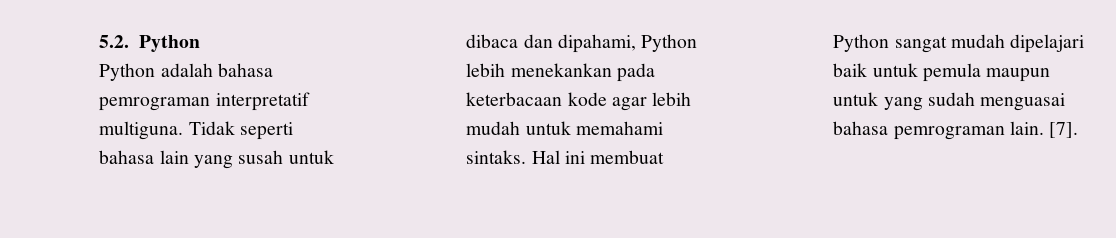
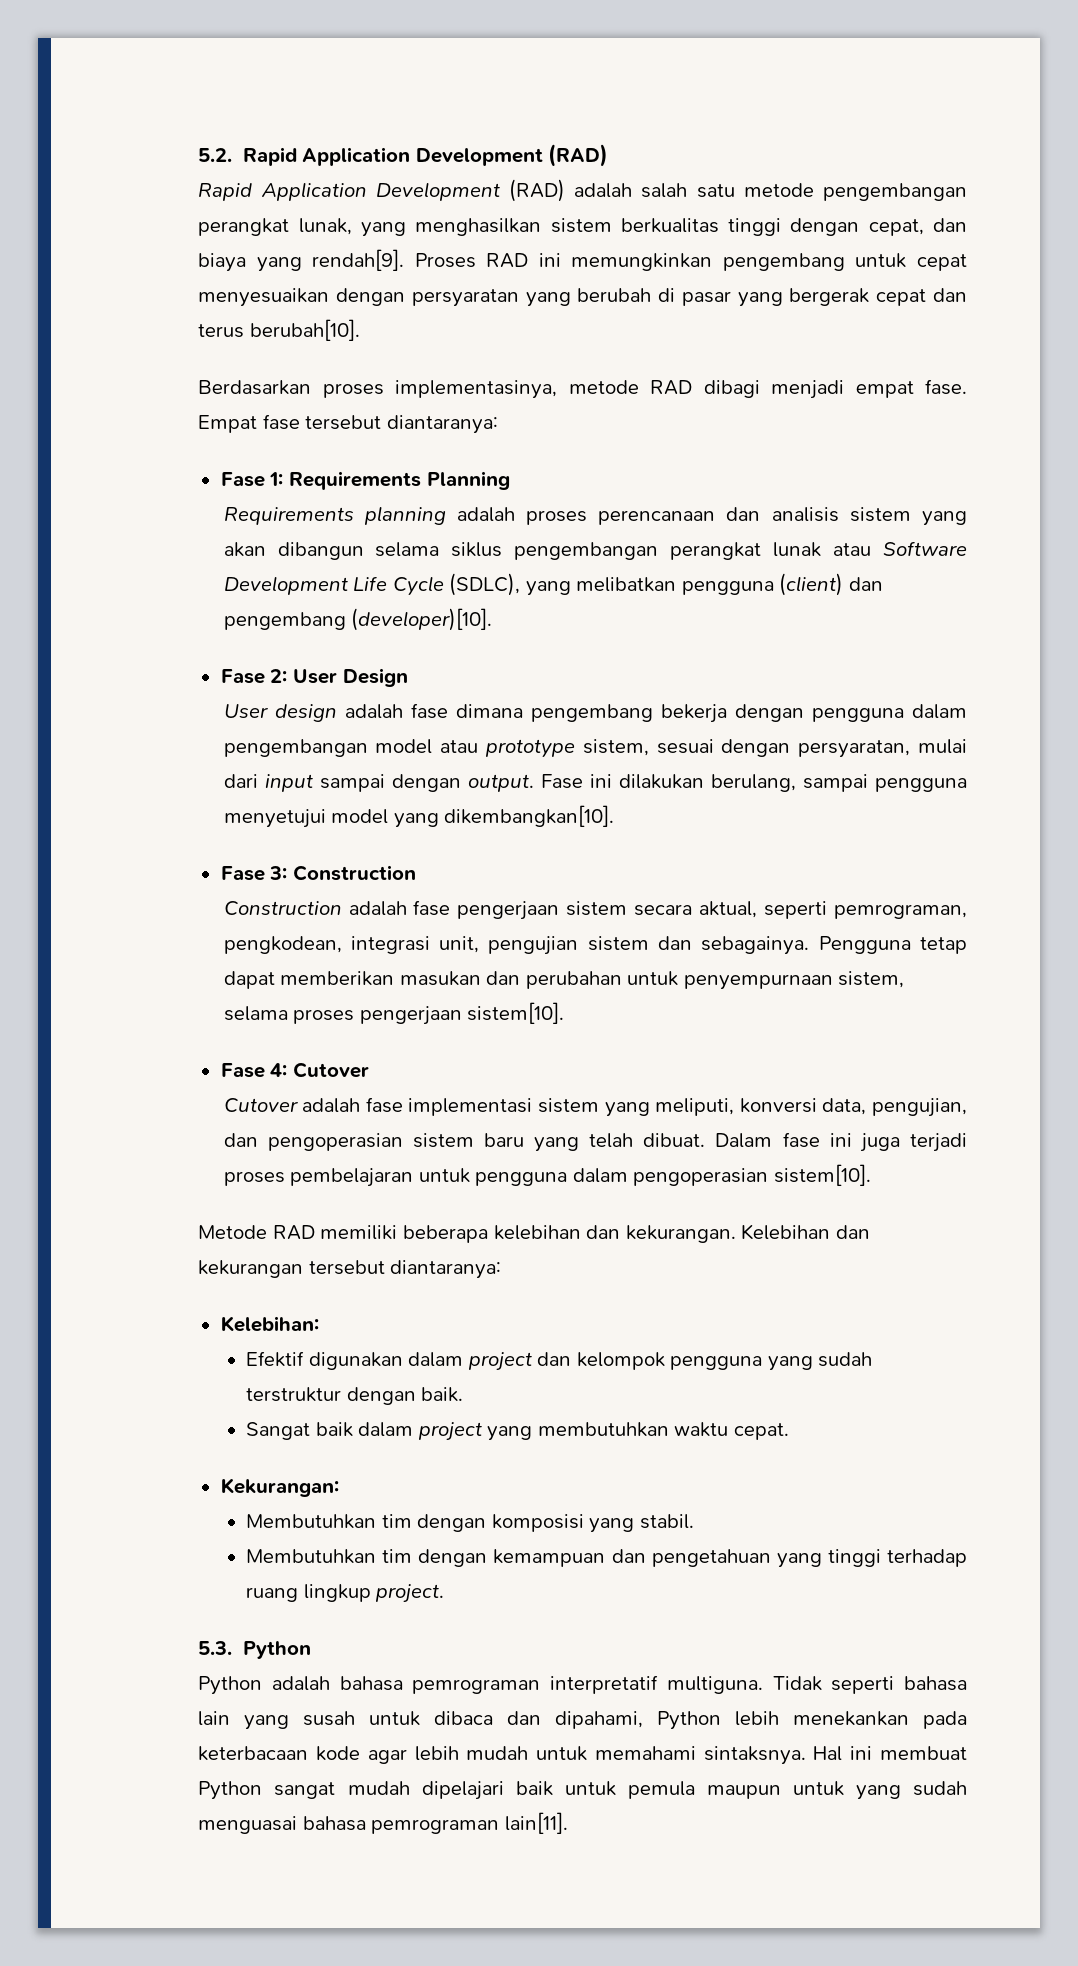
- 5.2. Python
+ 5.2. Rapid Application Development (RAD)
+ Rapid Application Development (RAD) adalah salah satu metode pengembangan perangkat lunak, yang menghasilkan sistem berkualitas tinggi dengan cepat, dan biaya yang rendah[9]. Proses RAD ini memungkinkan pengembang untuk cepat menyesuaikan dengan persyaratan yang berubah di pasar yang bergerak cepat dan terus berubah[10].
+ Berdasarkan proses implementasinya, metode RAD dibagi menjadi empat fase. Empat fase tersebut diantaranya:
+ Fase 1: Requirements Planning
+ Requirements planning adalah proses perencanaan dan analisis sistem yang akan dibangun selama siklus pengembangan perangkat lunak atau Software Development Life Cycle (SDLC), yang melibatkan pengguna (client) dan pengembang (developer)[10].
+ Fase 2: User Design
+ User design adalah fase dimana pengembang bekerja dengan pengguna dalam pengembangan model atau prototype sistem, sesuai dengan persyaratan, mulai dari input sampai dengan output. Fase ini dilakukan berulang, sampai pengguna menyetujui model yang dikembangkan[10].
+ Fase 3: Construction
+ Construction adalah fase pengerjaan sistem secara aktual, seperti pemrograman, pengkodean, integrasi unit, pengujian sistem dan sebagainya. Pengguna tetap dapat memberikan masukan dan perubahan untuk penyempurnaan sistem, selama proses pengerjaan sistem[10].
+ Fase 4: Cutover
+ Cutover adalah fase implementasi sistem yang meliputi, konversi data, pengujian, dan pengoperasian sistem baru yang telah dibuat. Dalam fase ini juga terjadi proses pembelajaran untuk pengguna dalam pengoperasian sistem[10].
+ Metode RAD memiliki beberapa kelebihan dan kekurangan. Kelebihan dan kekurangan tersebut diantaranya:
+ Kelebihan:
+ Efektif digunakan dalam project dan kelompok pengguna yang sudah terstruktur dengan baik.
+ Sangat baik dalam project yang membutuhkan waktu cepat.
+ Kekurangan:
+ Membutuhkan tim dengan komposisi yang stabil.
+ Membutuhkan tim dengan kemampuan dan pengetahuan yang tinggi terhadap ruang lingkup project.
+ 5.3. Python
- Tidak seperti bahasa lain yang susah untuk dibaca dan dipahami, Python lebih menekankan pada keterbacaan kode agar lebih mudah untuk memahami sintaks.
+ Tidak seperti bahasa lain yang susah untuk dibaca dan dipahami, Python lebih menekankan pada keterbacaan kode agar lebih mudah untuk memahami sintaksnya.
- Hal ini membuat Python sangat mudah dipelajari baik untuk pemula maupun untuk yang sudah menguasai bahasa pemrograman lain. [7].
+ Hal ini membuat Python sangat mudah dipelajari baik untuk pemula maupun untuk yang sudah menguasai bahasa pemrograman lain[11].

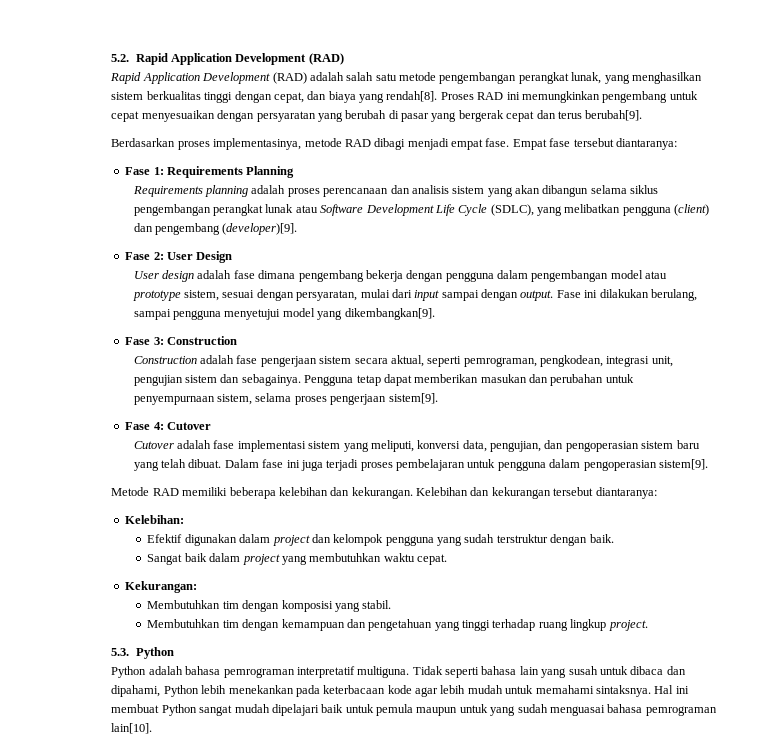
- Rapid Application Development (RAD) adalah salah satu metode pengembangan perangkat lunak, yang menghasilkan sistem berkualitas tinggi dengan cepat, dan biaya yang rendah[9].
+ Rapid Application Development (RAD) adalah salah satu metode pengembangan perangkat lunak, yang menghasilkan sistem berkualitas tinggi dengan cepat, dan biaya yang rendah[8].
- Proses RAD ini memungkinkan pengembang untuk cepat menyesuaikan dengan persyaratan yang berubah di pasar yang bergerak cepat dan terus berubah[10].
+ Proses RAD ini memungkinkan pengembang untuk cepat menyesuaikan dengan persyaratan yang berubah di pasar yang bergerak cepat dan terus berubah[9].
- Requirements planning adalah proses perencanaan dan analisis sistem yang akan dibangun selama siklus pengembangan perangkat lunak atau Software Development Life Cycle (SDLC), yang melibatkan pengguna (client) dan pengembang (developer)[10].
+ Requirements planning adalah proses perencanaan dan analisis sistem yang akan dibangun selama siklus pengembangan perangkat lunak atau Software Development Life Cycle (SDLC), yang melibatkan pengguna (client) dan pengembang (developer)[9].
- Fase ini dilakukan berulang, sampai pengguna menyetujui model yang dikembangkan[10].
+ Fase ini dilakukan berulang, sampai pengguna menyetujui model yang dikembangkan[9].
- Pengguna tetap dapat memberikan masukan dan perubahan untuk penyempurnaan sistem, selama proses pengerjaan sistem[10].
+ Pengguna tetap dapat memberikan masukan dan perubahan untuk penyempurnaan sistem, selama proses pengerjaan sistem[9].
- Dalam fase ini juga terjadi proses pembelajaran untuk pengguna dalam pengoperasian sistem[10].
+ Dalam fase ini juga terjadi proses pembelajaran untuk pengguna dalam pengoperasian sistem[9].
- Hal ini membuat Python sangat mudah dipelajari baik untuk pemula maupun untuk yang sudah menguasai bahasa pemrograman lain[11].
+ Hal ini membuat Python sangat mudah dipelajari baik untuk pemula maupun untuk yang sudah menguasai bahasa pemrograman lain[10].

